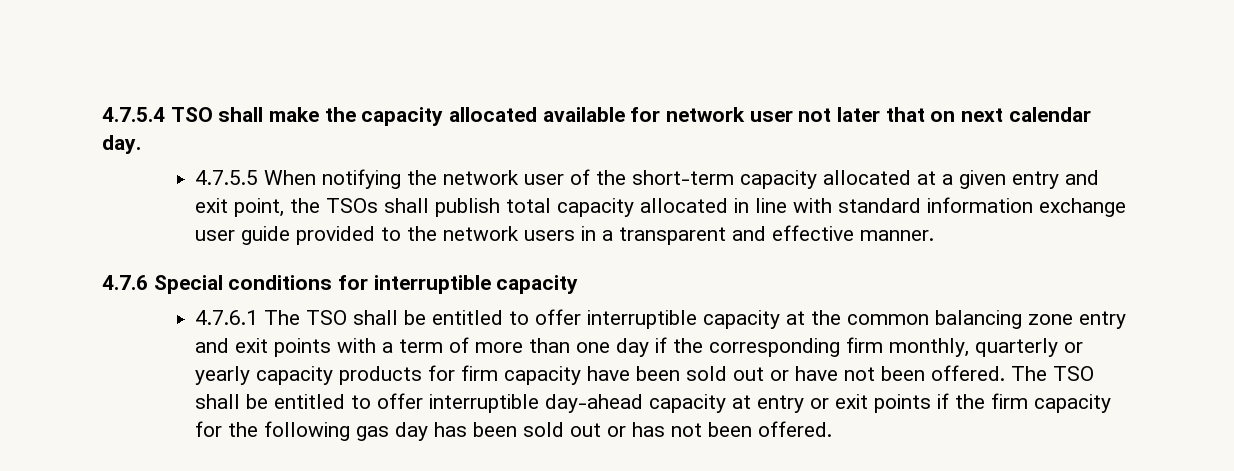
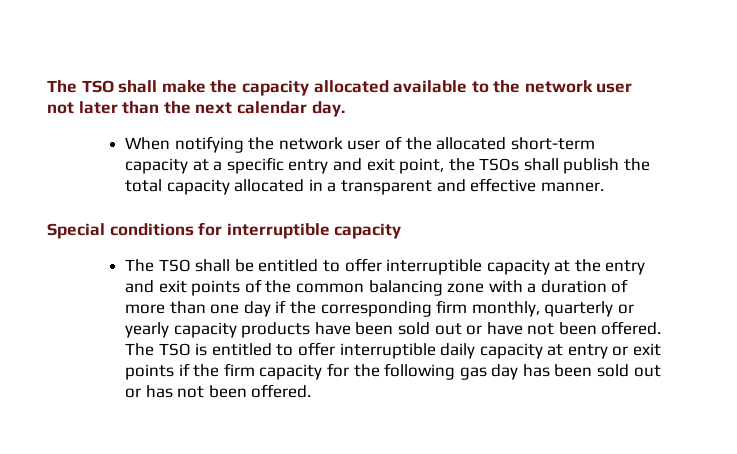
- 4.7.5.4 TSO shall make the capacity allocated available for network user not later that on next calendar day.
+ The TSO shall make the capacity allocated available to the network user not later than the next calendar day.
- 4.7.5.5 When notifying the network user of the short-term capacity allocated at a given entry and exit point, the TSOs shall publish total capacity allocated in line with standard information exchange user guide provided to the network users in a transparent and effective manner.
+ When notifying the network user of the allocated short-term capacity at a specific entry and exit point, the TSOs shall publish the total capacity allocated in a transparent and effective manner.
- 4.7.6 Special conditions for interruptible capacity
+ Special conditions for interruptible capacity
- 4.7.6.1 The TSO shall be entitled to offer interruptible capacity at the common balancing zone entry and exit points with a term of more than one day if the corresponding firm monthly, quarterly or yearly capacity products for firm capacity have been sold out or have not been offered.
+ The TSO shall be entitled to offer interruptible capacity at the entry and exit points of the common balancing zone with a duration of more than one day if the corresponding firm monthly, quarterly or yearly capacity products have been sold out or have not been offered.
- The TSO shall be entitled to offer interruptible day-ahead capacity at entry or exit points if the firm capacity for the following gas day has been sold out or has not been offered.
+ The TSO is entitled to offer interruptible daily capacity at entry or exit points if the firm capacity for the following gas day has been sold out or has not been offered.

